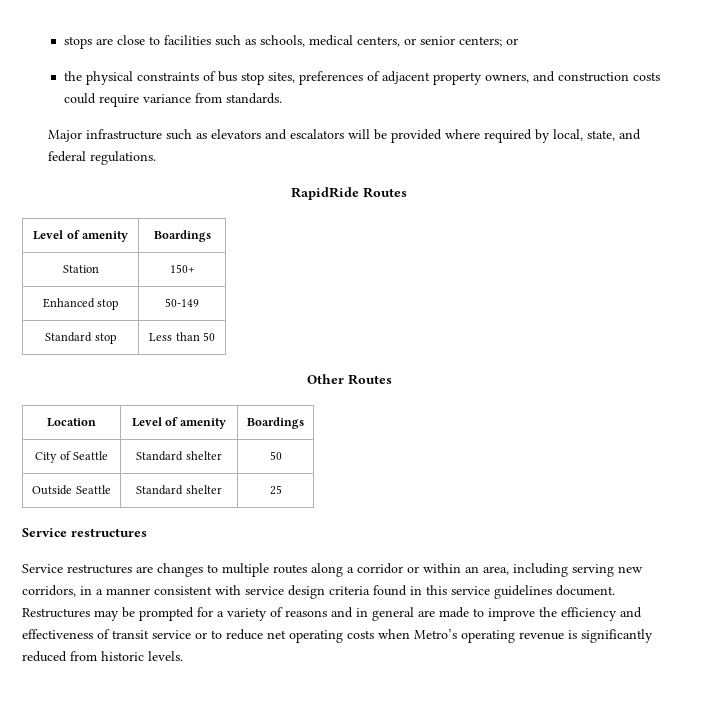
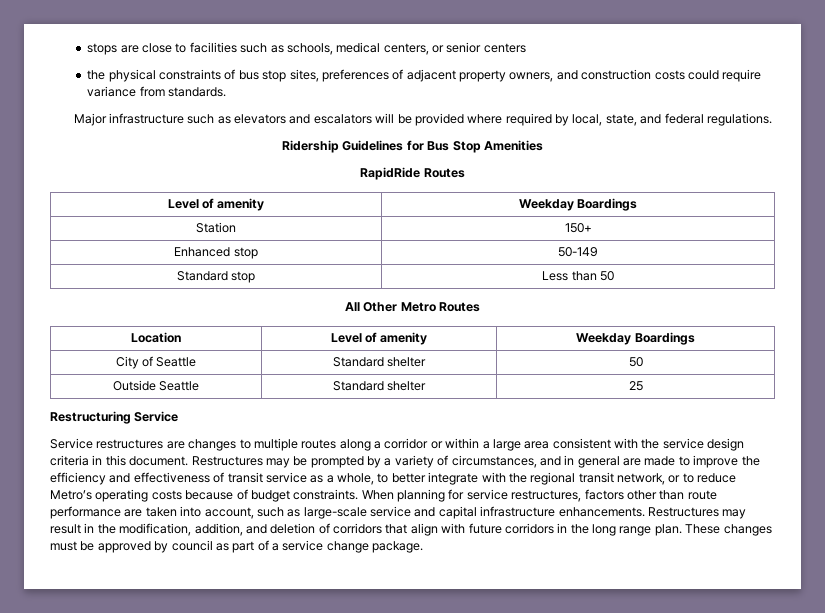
- stops are close to facilities such as schools, medical centers, or senior centers; or
+ stops are close to facilities such as schools, medical centers, or senior centers
+ Ridership Guidelines for Bus Stop Amenities
  RapidRide Routes
- Level of amenity | Boardings
+ Level of amenity | Weekday Boardings
- Other Routes
+ All Other Metro Routes
- Location | Level of amenity | Boardings
+ Location | Level of amenity | Weekday Boardings
  Outside Seattle | Standard shelter | 25
- Service restructures
+ Restructuring Service
- Service restructures are changes to multiple routes along a corridor or within an area, including serving new corridors, in a manner consistent with service design criteria found in this service guidelines document.
+ Service restructures are changes to multiple routes along a corridor or within a large area consistent with the service design criteria in this document.
- Restructures may be prompted for a variety of reasons and in general are made to improve the efficiency and effectiveness of transit service or to reduce net operating costs when Metro’s operating revenue is significantly reduced from historic levels.
+ Restructures may be prompted by a variety of circumstances, and in general are made to improve the efficiency and effectiveness of transit service as a whole, to better integrate with the regional transit network, or to reduce Metro’s operating costs because of budget constraints. When planning for service restructures, factors other than route performance are taken into account, such as large-scale service and capital infrastructure enhancements. Restructures may result in the modification, addition, and deletion of corridors that align with future corridors in the long range plan. These changes must be approved by council as part of a service change package.

